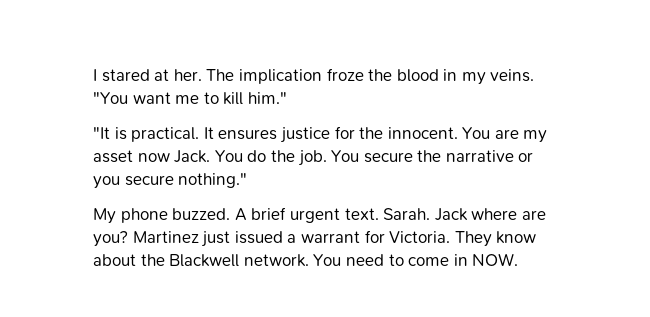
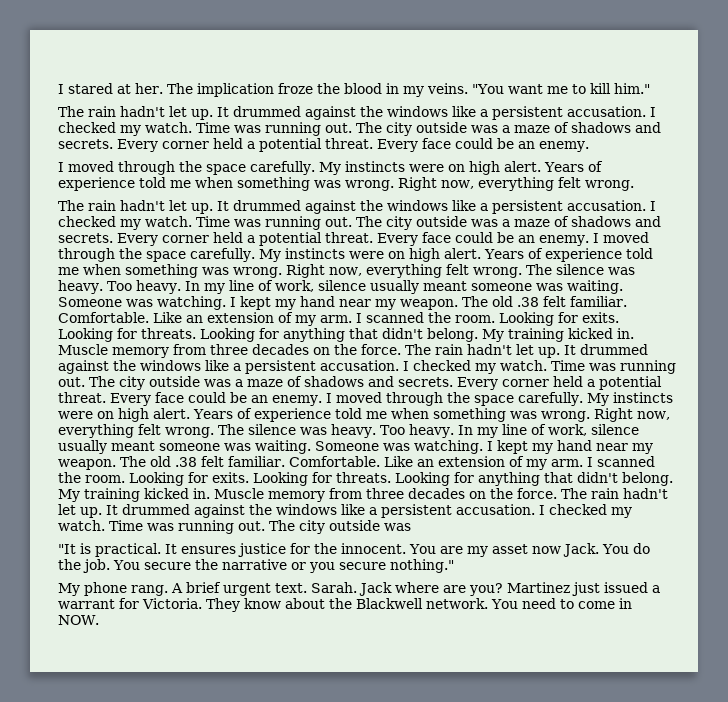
  "You want me to kill him."
+ The rain hadn't let up. It drummed against the windows like a persistent accusation. I checked my watch. Time was running out. The city outside was a maze of shadows and secrets. Every corner held a potential threat. Every face could be an enemy.
+ I moved through the space carefully. My instincts were on high alert. Years of experience told me when something was wrong. Right now, everything felt wrong.
+ The rain hadn't let up. It drummed against the windows like a persistent accusation. I checked my watch. Time was running out. The city outside was a maze of shadows and secrets. Every corner held a potential threat. Every face could be an enemy. I moved through the space carefully. My instincts were on high alert. Years of experience told me when something was wrong. Right now, everything felt wrong. The silence was heavy. Too heavy. In my line of work, silence usually meant someone was waiting. Someone was watching. I kept my hand near my weapon. The old .38 felt familiar. Comfortable. Like an extension of my arm. I scanned the room. Looking for exits. Looking for threats. Looking for anything that didn't belong. My training kicked in. Muscle memory from three decades on the force. The rain hadn't let up. It drummed against the windows like a persistent accusation. I checked my watch. Time was running out. The city outside was a maze of shadows and secrets. Every corner held a potential threat. Every face could be an enemy. I moved through the space carefully. My instincts were on high alert. Years of experience told me when something was wrong. Right now, everything felt wrong. The silence was heavy. Too heavy. In my line of work, silence usually meant someone was waiting. Someone was watching. I kept my hand near my weapon. The old .38 felt familiar. Comfortable. Like an extension of my arm. I scanned the room. Looking for exits. Looking for threats. Looking for anything that didn't belong. My training kicked in. Muscle memory from three decades on the force. The rain hadn't let up. It drummed against the windows like a persistent accusation. I checked my watch. Time was running out. The city outside was
- My phone buzzed.
+ My phone rang.

